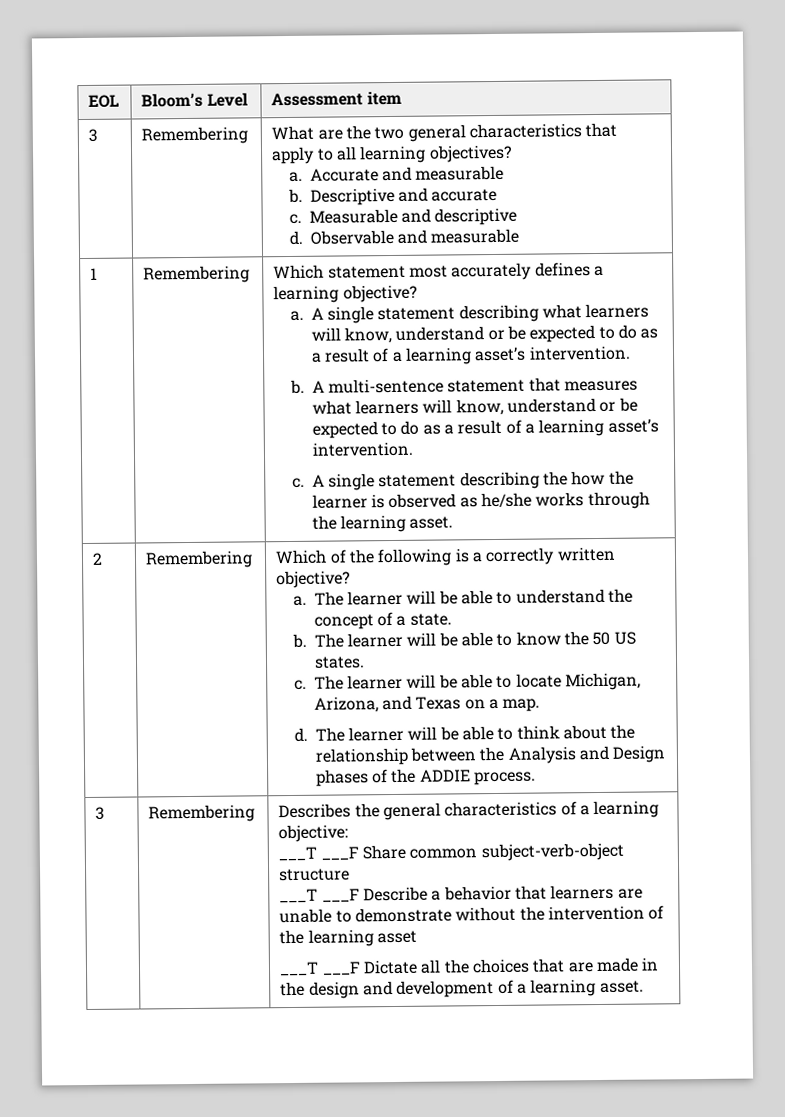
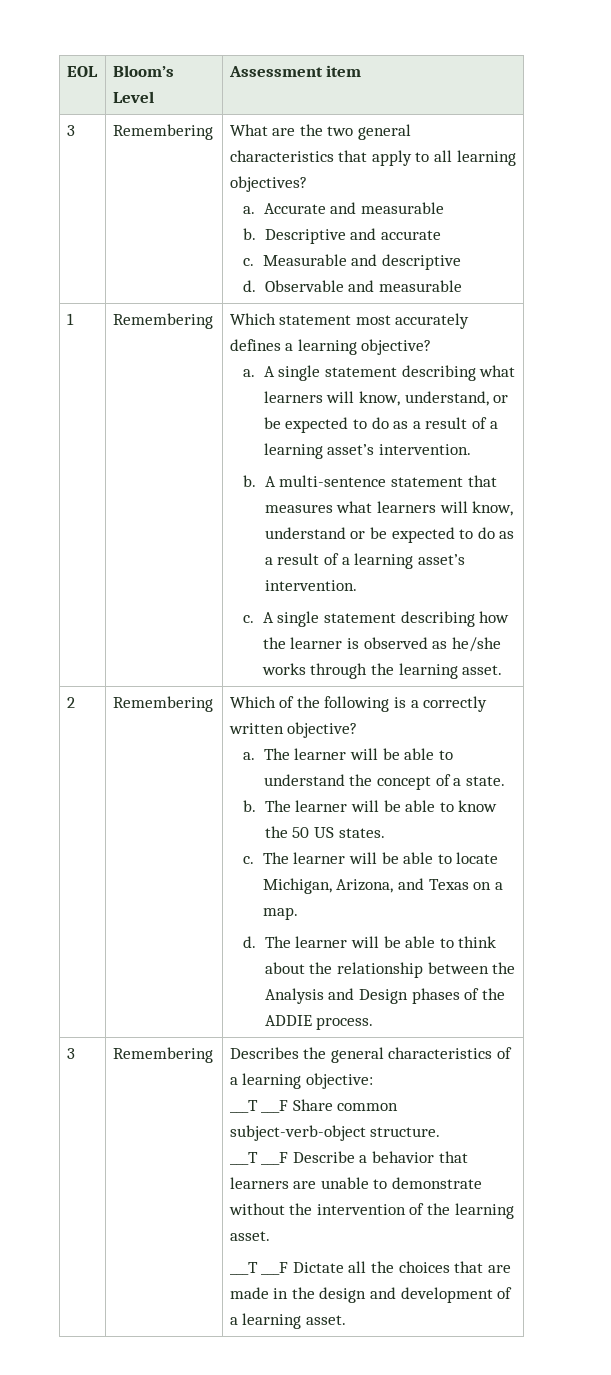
- A single statement describing what learners will know, understand or be expected to do as a result of a learning asset’s intervention.
+ A single statement describing what learners will know, understand, or be expected to do as a result of a learning asset’s intervention.
- A single statement describing the how the learner is observed as he/she works through the learning asset.
+ A single statement describing how the learner is observed as he/she works through the learning asset.
- ___T ___F Share common subject-verb-object structure
+ ___T ___F Share common subject-verb-object structure.
- ___T ___F Describe a behavior that learners are unable to demonstrate without the intervention of the learning asset
+ ___T ___F Describe a behavior that learners are unable to demonstrate without the intervention of the learning asset.

